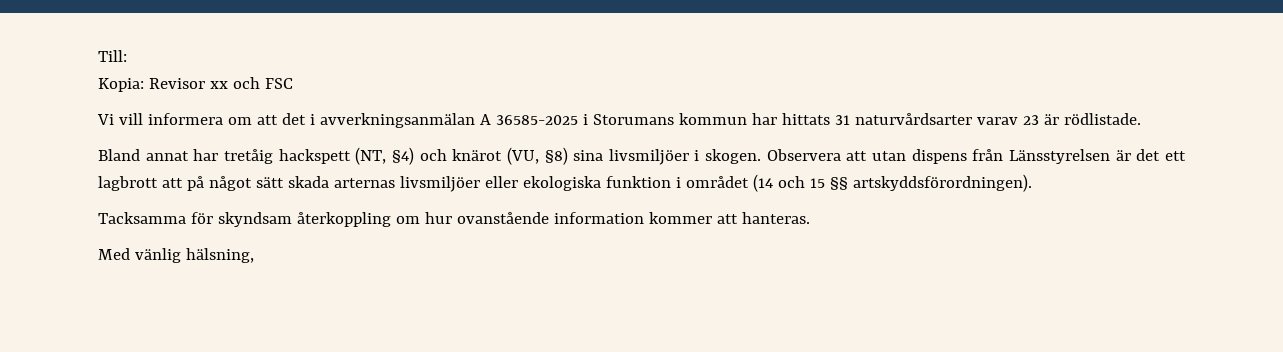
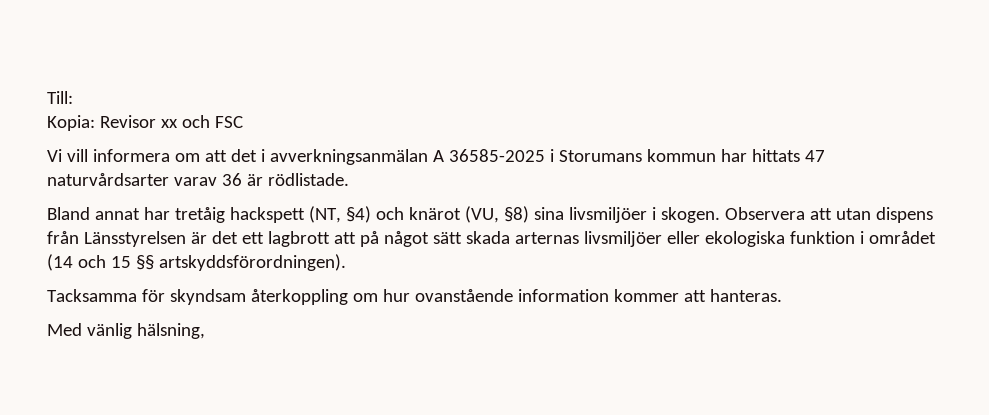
- Vi vill informera om att det i avverkningsanmälan A 36585-2025 i Storumans kommun har hittats 31 naturvårdsarter varav 23 är rödlistade.
+ Vi vill informera om att det i avverkningsanmälan A 36585-2025 i Storumans kommun har hittats 47 naturvårdsarter varav 36 är rödlistade.

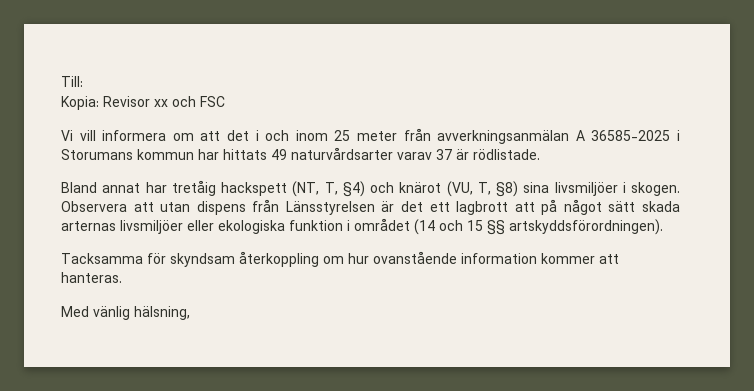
- Vi vill informera om att det i avverkningsanmälan A 36585-2025 i Storumans kommun har hittats 47 naturvårdsarter varav 36 är rödlistade.
+ Vi vill informera om att det i och inom 25 meter från avverkningsanmälan A 36585-2025 i Storumans kommun har hittats 49 naturvårdsarter varav 37 är rödlistade.
- Bland annat har tretåig hackspett (NT, §4) och knärot (VU, §8) sina livsmiljöer i skogen.
+ Bland annat har tretåig hackspett (NT, T, §4) och knärot (VU, T, §8) sina livsmiljöer i skogen.

